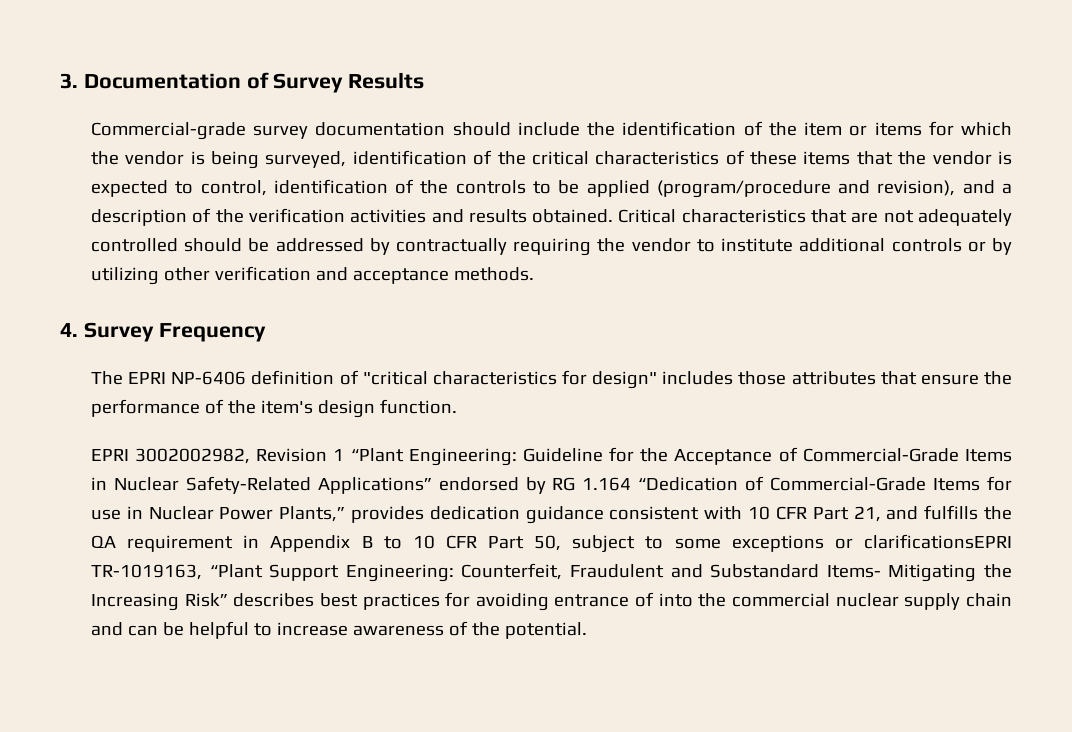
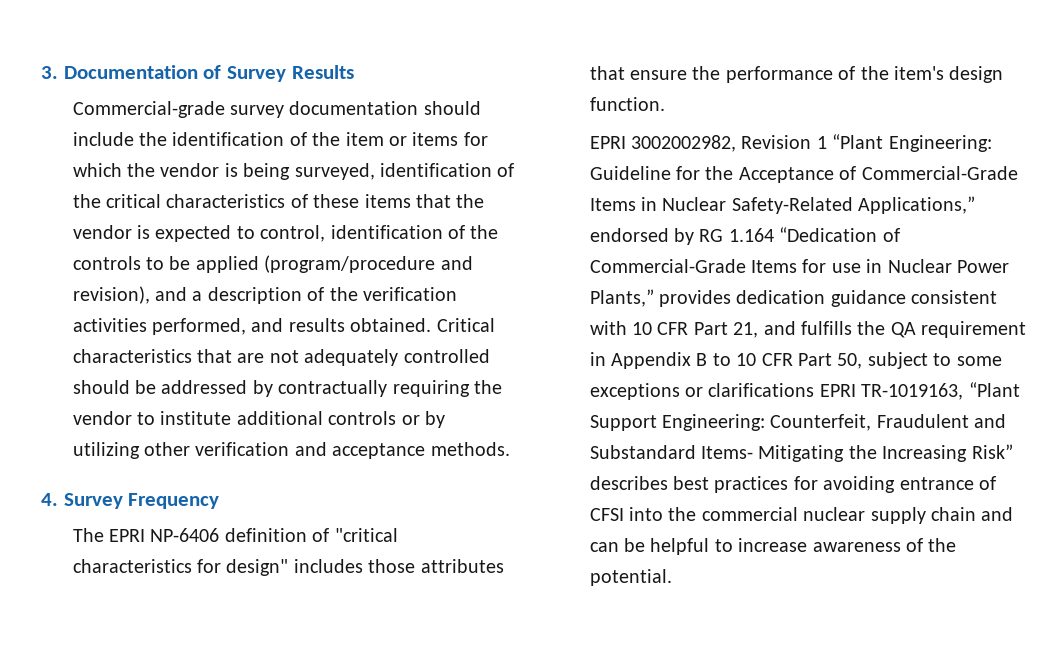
- Commercial-grade survey documentation should include the identification of the item or items for which the vendor is being surveyed, identification of the critical characteristics of these items that the vendor is expected to control, identification of the controls to be applied (program/procedure and revision), and a description of the verification activities and results obtained.
+ Commercial-grade survey documentation should include the identification of the item or items for which the vendor is being surveyed, identification of the critical characteristics of these items that the vendor is expected to control, identification of the controls to be applied (program/procedure and revision), and a description of the verification activities performed, and results obtained.
- Guideline for the Acceptance of Commercial-Grade Items in Nuclear Safety-Related Applications” endorsed by RG 1.164 “Dedication of Commercial-Grade Items for use in Nuclear Power Plants,” provides dedication guidance consistent with 10 CFR Part 21, and fulfills the QA requirement in Appendix B to 10 CFR Part 50, subject to some exceptions or clarificationsEPRI TR-1019163, “Plant Support Engineering:
+ Guideline for the Acceptance of Commercial-Grade Items in Nuclear Safety-Related Applications,” endorsed by RG 1.164 “Dedication of Commercial-Grade Items for use in Nuclear Power Plants,” provides dedication guidance consistent with 10 CFR Part 21, and fulfills the QA requirement in Appendix B to 10 CFR Part 50, subject to some exceptions or clarifications EPRI TR-1019163, “Plant Support Engineering:
- Counterfeit, Fraudulent and Substandard Items- Mitigating the Increasing Risk” describes best practices for avoiding entrance of into the commercial nuclear supply chain and can be helpful to increase awareness of the potential.
+ Counterfeit, Fraudulent and Substandard Items- Mitigating the Increasing Risk” describes best practices for avoiding entrance of CFSI into the commercial nuclear supply chain and can be helpful to increase awareness of the potential.

